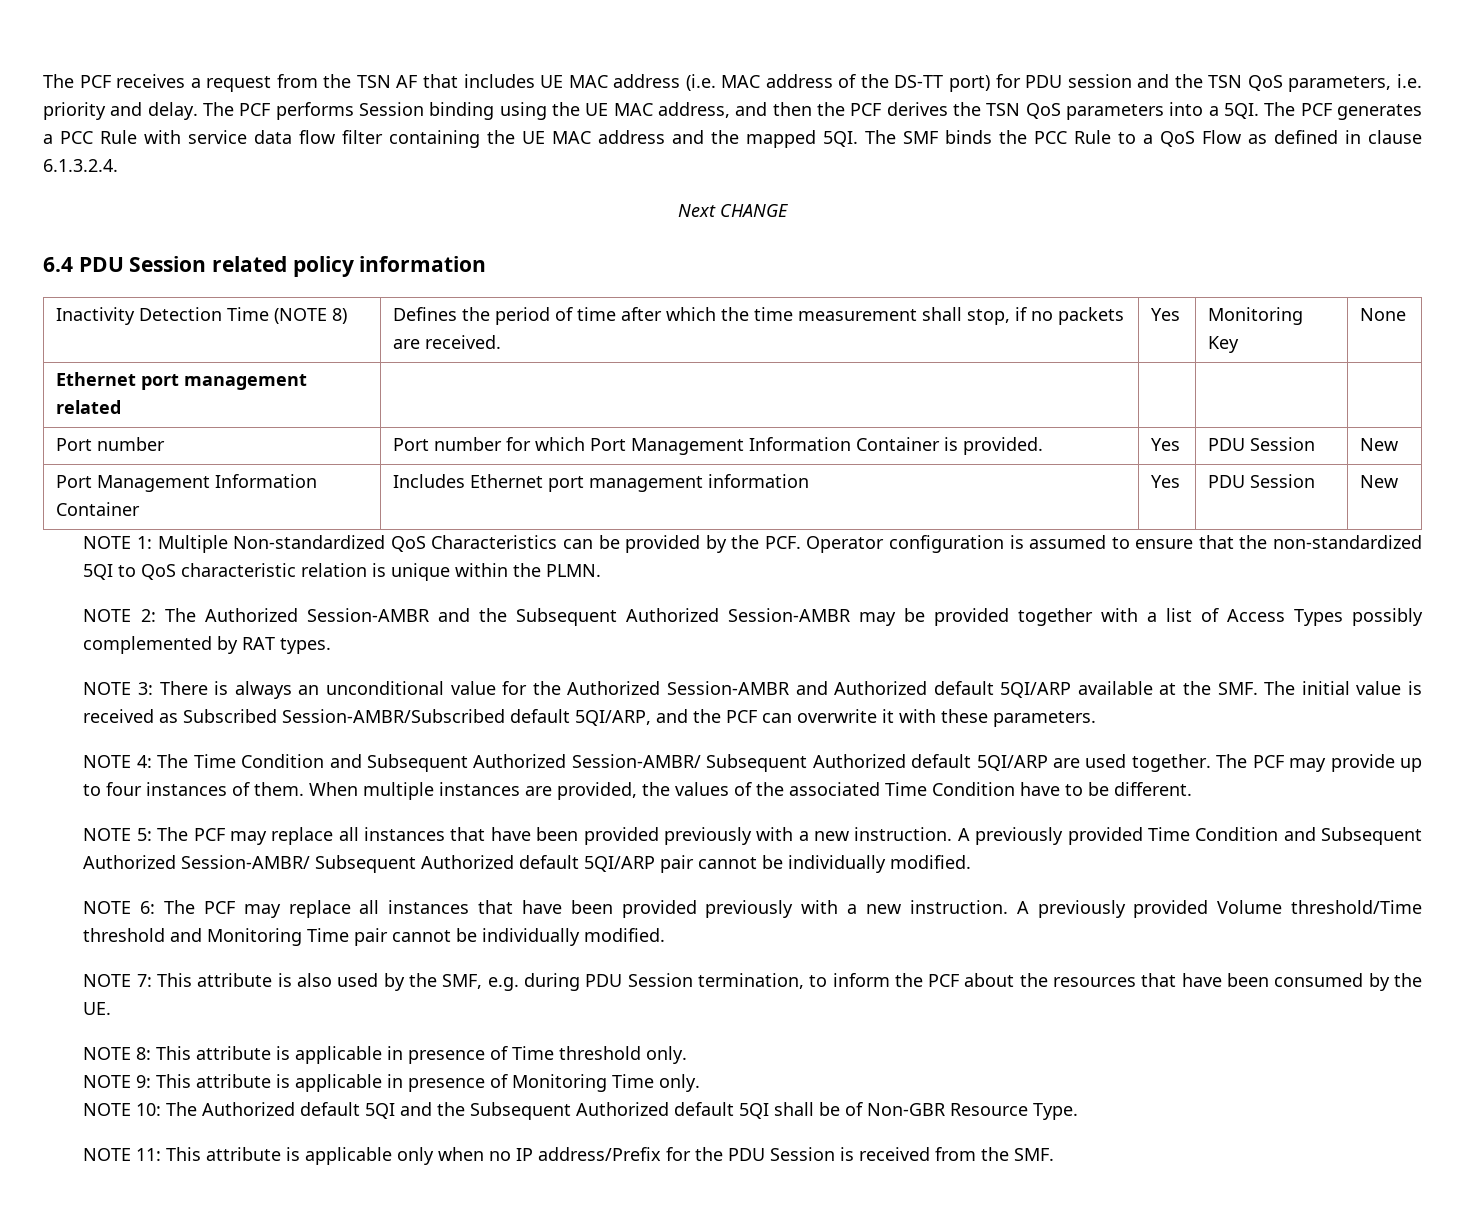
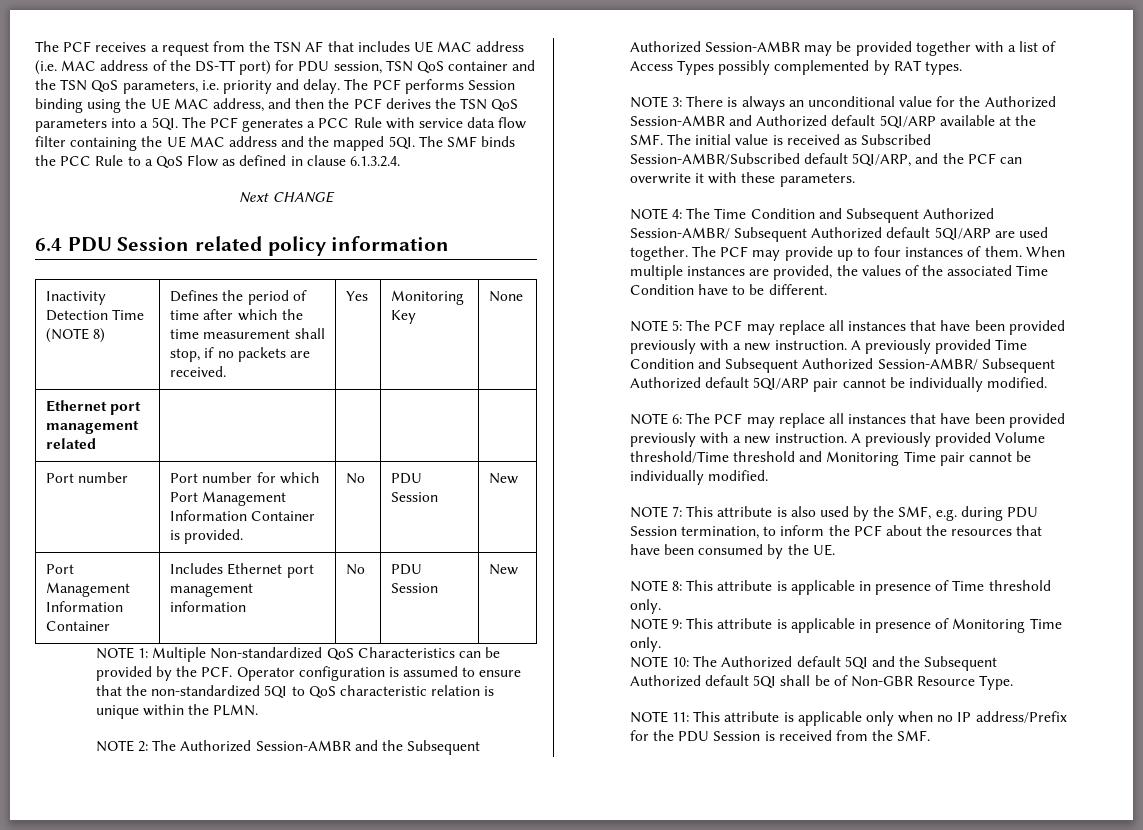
- The PCF receives a request from the TSN AF that includes UE MAC address (i.e. MAC address of the DS-TT port) for PDU session and the TSN QoS parameters, i.e. priority and delay.
+ The PCF receives a request from the TSN AF that includes UE MAC address (i.e. MAC address of the DS-TT port) for PDU session, TSN QoS container and the TSN QoS parameters, i.e. priority and delay.
- Port number | Port number for which Port Management Information Container is provided. | Yes | PDU Session | New
+ Port number | Port number for which Port Management Information Container is provided. | No | PDU Session | New
- Port Management Information Container | Includes Ethernet port management information | Yes | PDU Session | New
+ Port Management Information Container | Includes Ethernet port management information | No | PDU Session | New

